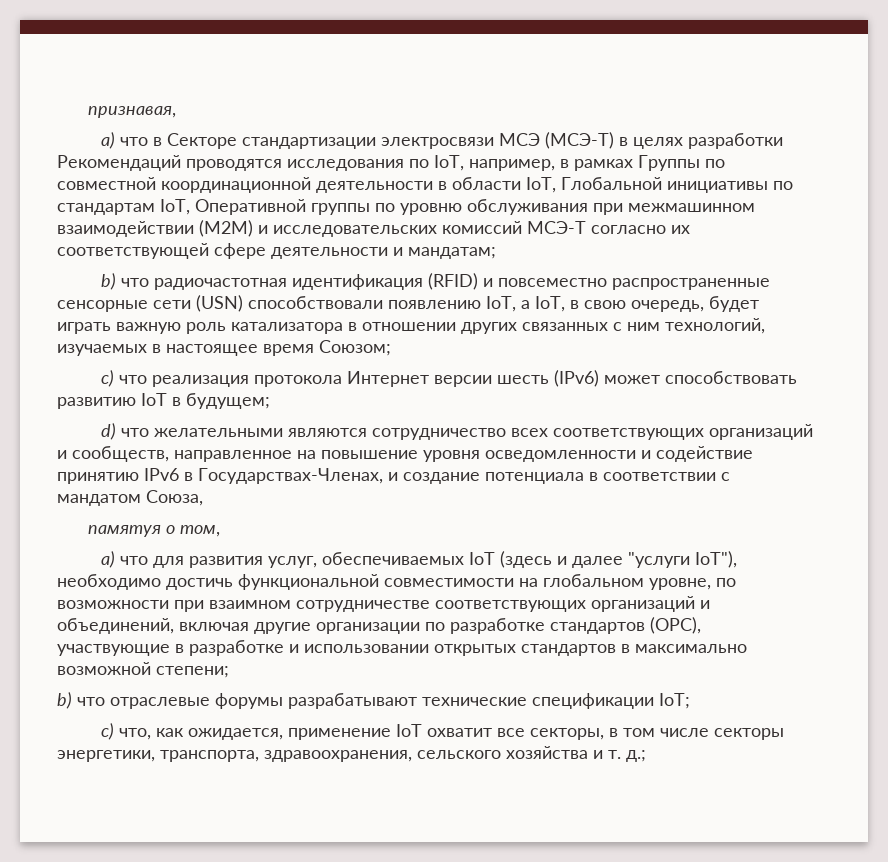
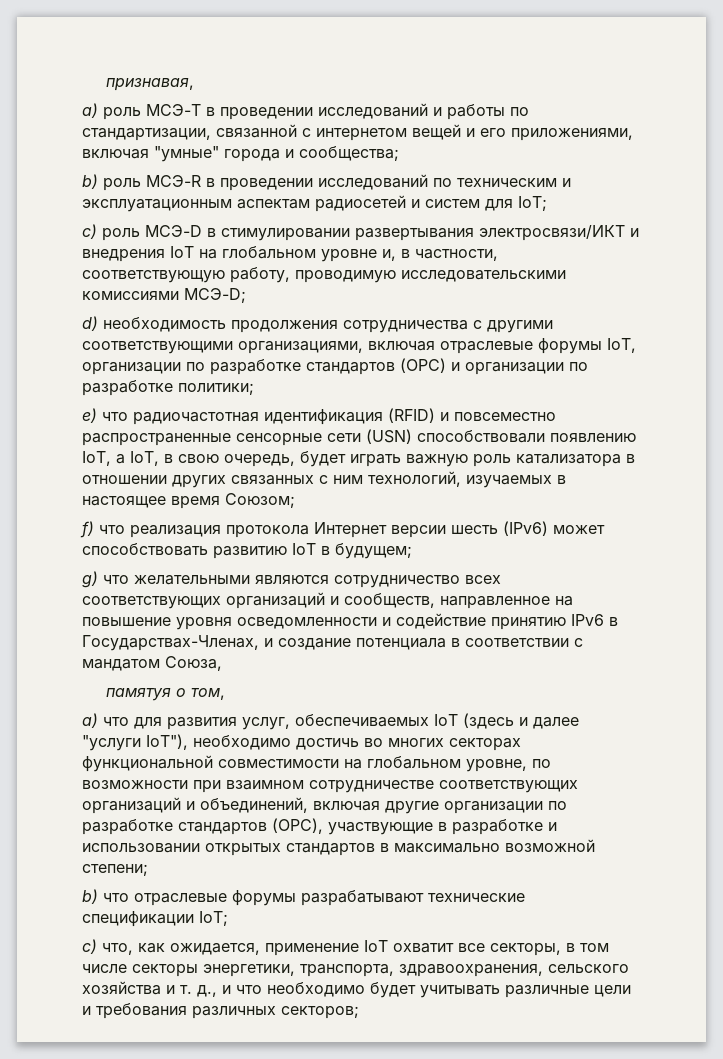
- a) что в Секторе стандартизации электросвязи МСЭ (МСЭ-Т) в целях разработки Рекомендаций проводятся исследования по IoT, например, в рамках Группы по совместной координационной деятельности в области IoT, Глобальной инициативы по стандартам IoT, Оперативной группы по уровню обслуживания при межмашинном взаимодействии (M2M) и исследовательских комиссий МСЭ-Т согласно их соответствующей сфере деятельности и мандатам;
- b) что радиочастотная идентификация (RFID) и повсеместно распространенные сенсорные сети (USN) способствовали появлению IoT, а IoT, в свою очередь, будет играть важную роль катализатора в отношении других связанных с ним технологий, изучаемых в настоящее время Союзом;
+ a) роль МСЭ-T в проведении исследований и работы по стандартизации, связанной с интернетом вещей и его приложениями, включая "умные" города и сообщества;
+ b) роль МСЭ-R в проведении исследований по техническим и эксплуатационным аспектам радиосетей и систем для IoT;
+ c) роль МСЭ-D в стимулировании развертывания электросвязи/ИКТ и внедрения IoT на глобальном уровне и, в частности, соответствующую работу, проводимую исследовательскими комиссиями МСЭ-D;
+ d) необходимость продолжения сотрудничества с другими соответствующими организациями, включая отраслевые форумы IoT, организации по разработке стандартов (ОРС) и организации по разработке политики;
+ e) что радиочастотная идентификация (RFID) и повсеместно распространенные сенсорные сети (USN) способствовали появлению IoT, а IoT, в свою очередь, будет играть важную роль катализатора в отношении других связанных с ним технологий, изучаемых в настоящее время Союзом;
- c) что реализация протокола Интернет версии шесть (IPv6) может способствовать развитию IoT в будущем;
+ f) что реализация протокола Интернет версии шесть (IPv6) может способствовать развитию IoT в будущем;
- d) что желательными являются сотрудничество всех соответствующих организаций и сообществ, направленное на повышение уровня осведомленности и содействие принятию IPv6 в Государствах-Членах, и создание потенциала в соответствии с мандатом Союза,
+ g) что желательными являются сотрудничество всех соответствующих организаций и сообществ, направленное на повышение уровня осведомленности и содействие принятию IPv6 в Государствах-Членах, и создание потенциала в соответствии с мандатом Союза,
- a) что для развития услуг, обеспечиваемых IoT (здесь и далее "услуги IoT"), необходимо достичь функциональной совместимости на глобальном уровне, по возможности при взаимном сотрудничестве соответствующих организаций и объединений, включая другие организации по разработке стандартов (ОРС), участвующие в разработке и использовании открытых стандартов в максимально возможной степени;
+ a) что для развития услуг, обеспечиваемых IoT (здесь и далее "услуги IoT"), необходимо достичь во многих секторах функциональной совместимости на глобальном уровне, по возможности при взаимном сотрудничестве соответствующих организаций и объединений, включая другие организации по разработке стандартов (ОРС), участвующие в разработке и использовании открытых стандартов в максимально возможной степени;
- c) что, как ожидается, применение IoT охватит все секторы, в том числе секторы энергетики, транспорта, здравоохранения, сельского хозяйства и т. д.;
+ c) что, как ожидается, применение IoT охватит все секторы, в том числе секторы энергетики, транспорта, здравоохранения, сельского хозяйства и т. д., и что необходимо будет учитывать различные цели и требования различных секторов;

